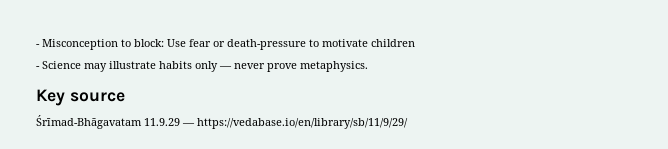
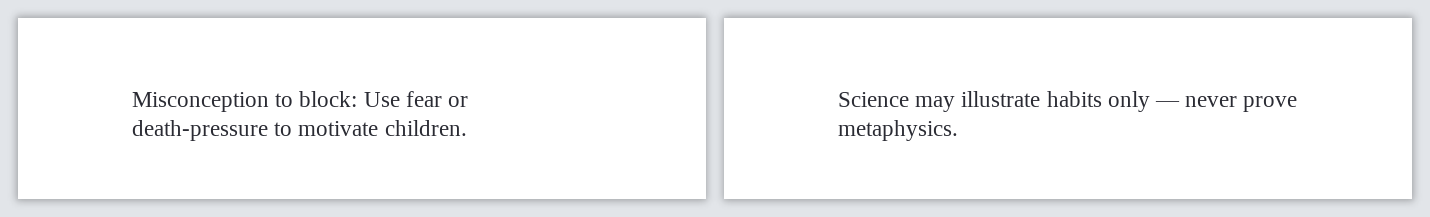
- - Misconception to block: Use fear or death-pressure to motivate children
- - Science may illustrate habits only — never prove metaphysics.
+ Misconception to block: Use fear or death-pressure to motivate children.
+ Science may illustrate habits only — never prove metaphysics.
- Key source
- Śrīmad-Bhāgavatam 11.9.29 — https://vedabase.io/en/library/sb/11/9/29/

